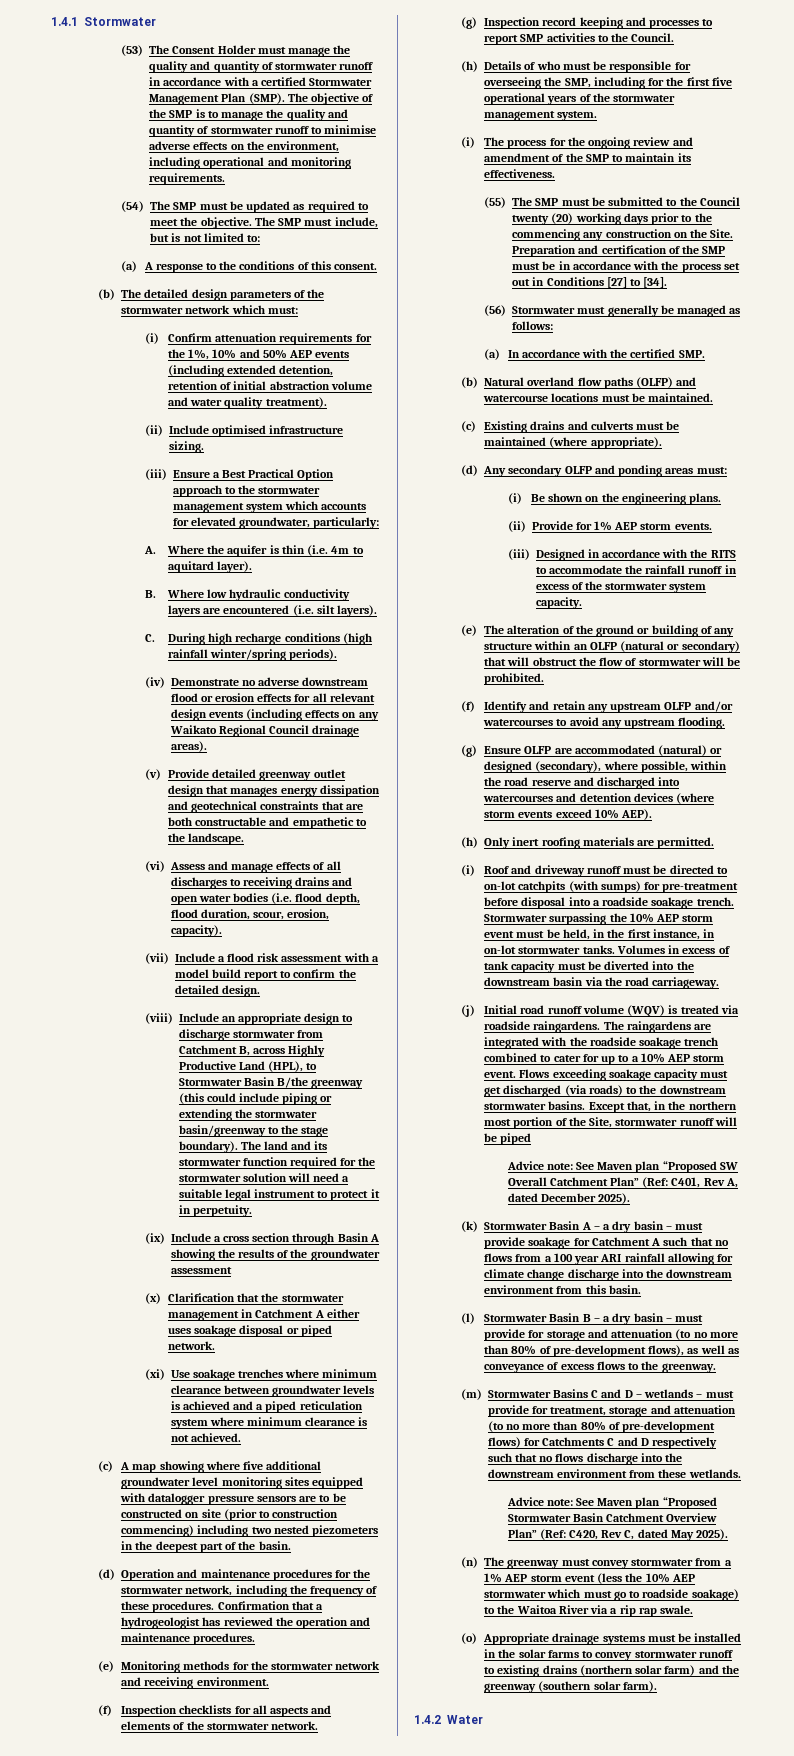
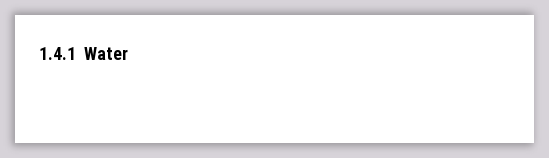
- 1.4.1 Stormwater
- (53) The Consent Holder must manage the quality and quantity of stormwater runoff in accordance with a certified Stormwater Management Plan (SMP). The objective of the SMP is to manage the quality and quantity of stormwater runoff to minimise adverse effects on the environment, including operational and monitoring requirements.
- (54) The SMP must be updated as required to meet the objective. The SMP must include, but is not limited to:
- (a) A response to the conditions of this consent.
- (b) The detailed design parameters of the stormwater network which must:
- (i) Confirm attenuation requirements for the 1%, 10% and 50% AEP events (including extended detention, retention of initial abstraction volume and water quality treatment).
- (ii) Include optimised infrastructure sizing.
- (iii) Ensure a Best Practical Option approach to the stormwater management system which accounts for elevated groundwater, particularly:
- A. Where the aquifer is thin (i.e. 4m to aquitard layer).
- B. Where low hydraulic conductivity layers are encountered (i.e. silt layers).
- C. During high recharge conditions (high rainfall winter/spring periods).
- (iv) Demonstrate no adverse downstream flood or erosion effects for all relevant design events (including effects on any Waikato Regional Council drainage areas).
- (v) Provide detailed greenway outlet design that manages energy dissipation and geotechnical constraints that are both constructable and empathetic to the landscape.
- (vi) Assess and manage effects of all discharges to receiving drains and open water bodies (i.e. flood depth, flood duration, scour, erosion, capacity).
- (vii) Include a flood risk assessment with a model build report to confirm the detailed design.
- (viii) Include an appropriate design to discharge stormwater from Catchment B, across Highly Productive Land (HPL), to Stormwater Basin B/the greenway (this could include piping or extending the stormwater basin/greenway to the stage boundary). The land and its stormwater function required for the stormwater solution will need a suitable legal instrument to protect it in perpetuity.
- (ix) Include a cross section through Basin A showing the results of the groundwater assessment
- (x) Clarification that the stormwater management in Catchment A either uses soakage disposal or piped network.
- (xi) Use soakage trenches where minimum clearance between groundwater levels is achieved and a piped reticulation system where minimum clearance is not achieved.
- (c) A map showing where five additional groundwater level monitoring sites equipped with datalogger pressure sensors are to be constructed on site (prior to construction commencing) including two nested piezometers in the deepest part of the basin.
- (d) Operation and maintenance procedures for the stormwater network, including the frequency of these procedures. Confirmation that a hydrogeologist has reviewed the operation and maintenance procedures.
- (e) Monitoring methods for the stormwater network and receiving environment.
- (f) Inspection checklists for all aspects and elements of the stormwater network.
- (g) Inspection record keeping and processes to report SMP activities to the Council.
- (h) Details of who must be responsible for overseeing the SMP, including for the first five operational years of the stormwater management system.
- (i) The process for the ongoing review and amendment of the SMP to maintain its effectiveness.
- (55) The SMP must be submitted to the Council twenty (20) working days prior to the commencing any construction on the Site. Preparation and certification of the SMP must be in accordance with the process set out in Conditions [27] to [34].
- (56) Stormwater must generally be managed as follows:
- (a) In accordance with the certified SMP.
- (b) Natural overland flow paths (OLFP) and watercourse locations must be maintained.
- (c) Existing drains and culverts must be maintained (where appropriate).
- (d) Any secondary OLFP and ponding areas must:
- (i) Be shown on the engineering plans.
- (ii) Provide for 1% AEP storm events.
- (iii) Designed in accordance with the RITS to accommodate the rainfall runoff in excess of the stormwater system capacity.
- (e) The alteration of the ground or building of any structure within an OLFP (natural or secondary) that will obstruct the flow of stormwater will be prohibited.
- (f) Identify and retain any upstream OLFP and/or watercourses to avoid any upstream flooding.
- (g) Ensure OLFP are accommodated (natural) or designed (secondary), where possible, within the road reserve and discharged into watercourses and detention devices (where storm events exceed 10% AEP).
- (h) Only inert roofing materials are permitted.
- (i) Roof and driveway runoff must be directed to on-lot catchpits (with sumps) for pre-treatment before disposal into a roadside soakage trench. Stormwater surpassing the 10% AEP storm event must be held, in the first instance, in on-lot stormwater tanks. Volumes in excess of tank capacity must be diverted into the downstream basin via the road carriageway.
- (j) Initial road runoff volume (WQV) is treated via roadside raingardens. The raingardens are integrated with the roadside soakage trench combined to cater for up to a 10% AEP storm event. Flows exceeding soakage capacity must get discharged (via roads) to the downstream stormwater basins. Except that, in the northern most portion of the Site, stormwater runoff will be piped
- Advice note: See Maven plan “Proposed SW Overall Catchment Plan” (Ref: C401, Rev A, dated December 2025).
- (k) Stormwater Basin A – a dry basin – must provide soakage for Catchment A such that no flows from a 100 year ARI rainfall allowing for climate change discharge into the downstream environment from this basin.
- (l) Stormwater Basin B – a dry basin – must provide for storage and attenuation (to no more than 80% of pre-development flows), as well as conveyance of excess flows to the greenway.
- (m) Stormwater Basins C and D – wetlands – must provide for treatment, storage and attenuation (to no more than 80% of pre-development flows) for Catchments C and D respectively such that no flows discharge into the downstream environment from these wetlands.
- Advice note: See Maven plan “Proposed Stormwater Basin Catchment Overview Plan” (Ref: C420, Rev C, dated May 2025).
- (n) The greenway must convey stormwater from a 1% AEP storm event (less the 10% AEP stormwater which must go to roadside soakage) to the Waitoa River via a rip rap swale.
- (o) Appropriate drainage systems must be installed in the solar farms to convey stormwater runoff to existing drains (northern solar farm) and the greenway (southern solar farm).
- 1.4.2 Water
+ 1.4.1 Water

